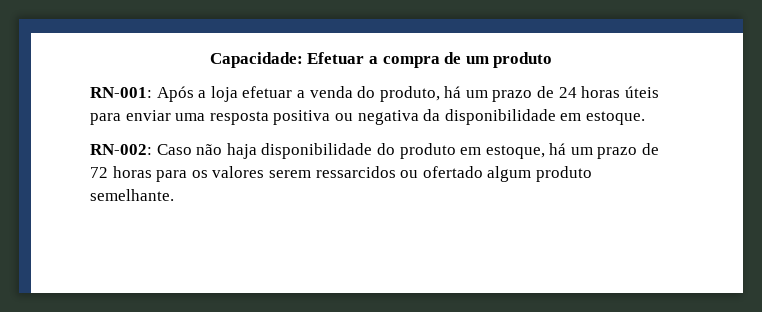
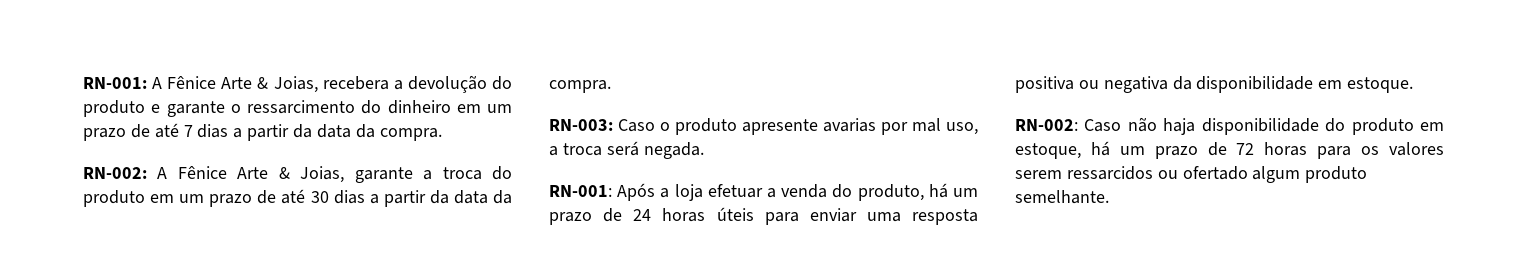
- Capacidade: Efetuar a compra de um produto
+ RN-001: A Fênice Arte & Joias, recebera a devolução do produto e garante o ressarcimento do dinheiro em um prazo de até 7 dias a partir da data da compra.
+ RN-002: A Fênice Arte & Joias, garante a troca do produto em um prazo de até 30 dias a partir da data da compra.
+ RN-003: Caso o produto apresente avarias por mal uso, a troca será negada.

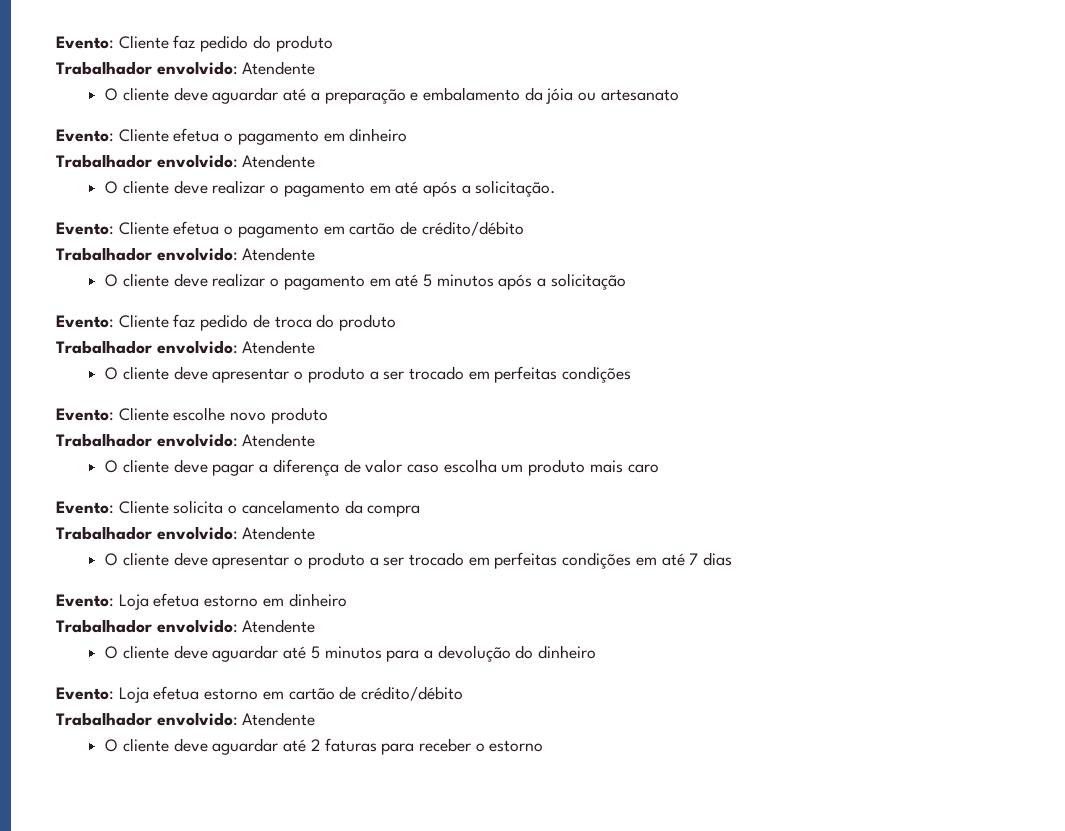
- RN-001: A Fênice Arte & Joias, recebera a devolução do produto e garante o ressarcimento do dinheiro em um prazo de até 7 dias a partir da data da compra.
- RN-002: A Fênice Arte & Joias, garante a troca do produto em um prazo de até 30 dias a partir da data da compra.
- RN-003: Caso o produto apresente avarias por mal uso, a troca será negada.
- RN-001: Após a loja efetuar a venda do produto, há um prazo de 24 horas úteis para enviar uma resposta positiva ou negativa da disponibilidade em estoque.
- RN-002: Caso não haja disponibilidade do produto em estoque, há um prazo de 72 horas para os valores serem ressarcidos ou ofertado algum produto semelhante.
+ Evento: Cliente faz pedido do produto
+ Trabalhador envolvido: Atendente
+ O cliente deve aguardar até a preparação e embalamento da jóia ou artesanato
+ Evento: Cliente efetua o pagamento em dinheiro
+ Trabalhador envolvido: Atendente
+ O cliente deve realizar o pagamento em até após a solicitação.
+ Evento: Cliente efetua o pagamento em cartão de crédito/débito
+ Trabalhador envolvido: Atendente
+ O cliente deve realizar o pagamento em até 5 minutos após a solicitação
+ Evento: Cliente faz pedido de troca do produto
+ Trabalhador envolvido: Atendente
+ O cliente deve apresentar o produto a ser trocado em perfeitas condições
+ Evento: Cliente escolhe novo produto
+ Trabalhador envolvido: Atendente
+ O cliente deve pagar a diferença de valor caso escolha um produto mais caro
+ Evento: Cliente solicita o cancelamento da compra
+ Trabalhador envolvido: Atendente
+ O cliente deve apresentar o produto a ser trocado em perfeitas condições em até 7 dias
+ Evento: Loja efetua estorno em dinheiro
+ Trabalhador envolvido: Atendente
+ O cliente deve aguardar até 5 minutos para a devolução do dinheiro
+ Evento: Loja efetua estorno em cartão de crédito/débito
+ Trabalhador envolvido: Atendente
+ O cliente deve aguardar até 2 faturas para receber o estorno

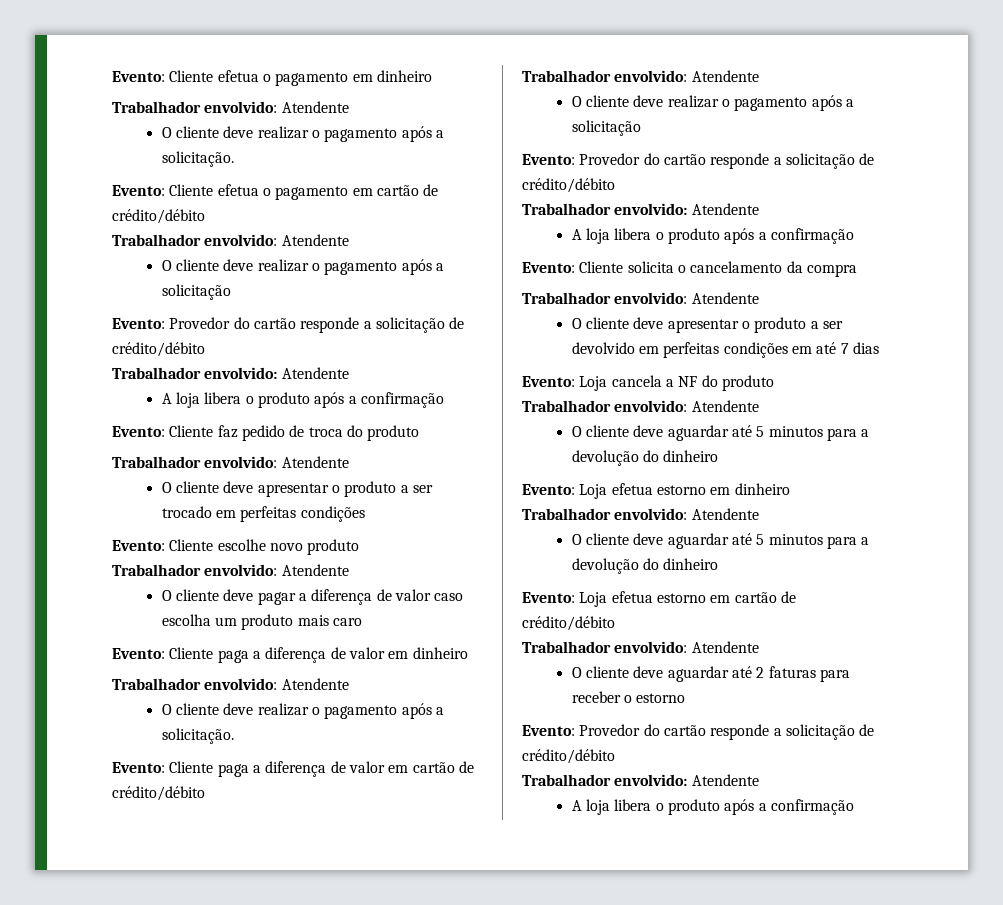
- Evento: Cliente faz pedido do produto
- Trabalhador envolvido: Atendente
- O cliente deve aguardar até a preparação e embalamento da jóia ou artesanato
  Evento: Cliente efetua o pagamento em dinheiro
  Trabalhador envolvido: Atendente
- O cliente deve realizar o pagamento em até após a solicitação.
+ O cliente deve realizar o pagamento após a solicitação.
  Evento: Cliente efetua o pagamento em cartão de crédito/débito
  Trabalhador envolvido: Atendente
- O cliente deve realizar o pagamento em até 5 minutos após a solicitação
+ O cliente deve realizar o pagamento após a solicitação
+ Evento: Provedor do cartão responde a solicitação de crédito/débito
+ Trabalhador envolvido: Atendente
+ A loja libera o produto após a confirmação
+ Evento: Cliente paga a diferença de valor em dinheiro
+ Trabalhador envolvido: Atendente
+ O cliente deve realizar o pagamento após a solicitação.
+ Evento: Cliente paga a diferença de valor em cartão de crédito/débito
+ Trabalhador envolvido: Atendente
+ O cliente deve realizar o pagamento após a solicitação
+ Evento: Provedor do cartão responde a solicitação de crédito/débito
+ Trabalhador envolvido: Atendente
+ A loja libera o produto após a confirmação
- O cliente deve apresentar o produto a ser trocado em perfeitas condições em até 7 dias
+ O cliente deve apresentar o produto a ser devolvido em perfeitas condições em até 7 dias
+ Evento: Loja cancela a NF do produto
+ Trabalhador envolvido: Atendente
+ O cliente deve aguardar até 5 minutos para a devolução do dinheiro
  O cliente deve aguardar até 2 faturas para receber o estorno
+ Evento: Provedor do cartão responde a solicitação de crédito/débito
+ Trabalhador envolvido: Atendente
+ A loja libera o produto após a confirmação

